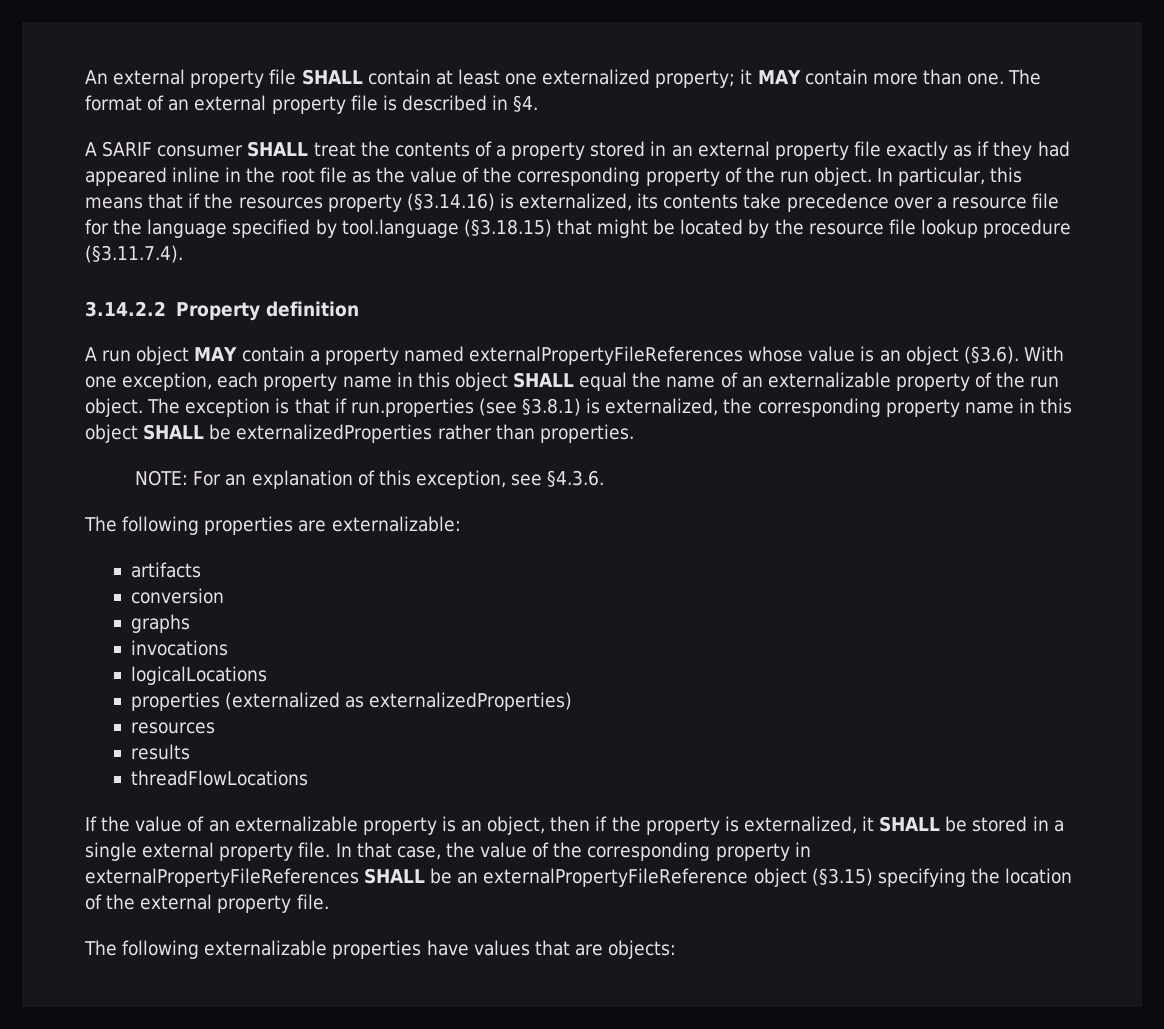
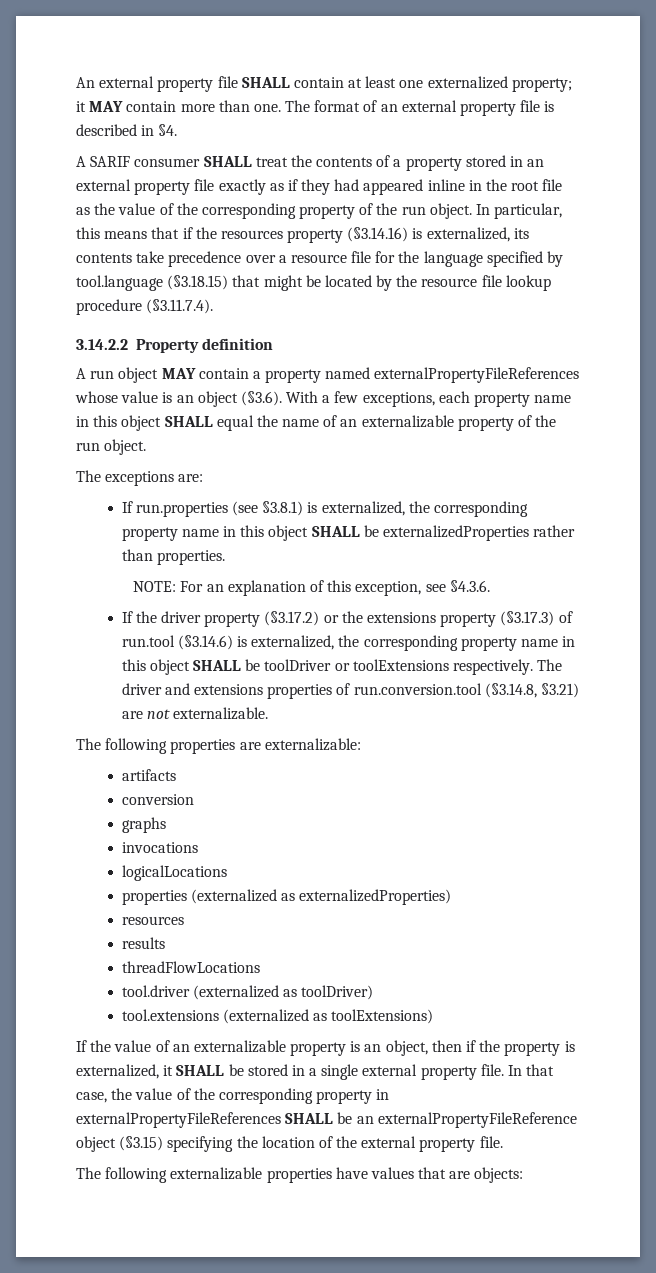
- A run object MAY contain a property named externalPropertyFileReferences whose value is an object (§3.6). With one exception, each property name in this object SHALL equal the name of an externalizable property of the run object. The exception is that if run.properties (see §3.8.1) is externalized, the corresponding property name in this object SHALL be externalizedProperties rather than properties.
+ A run object MAY contain a property named externalPropertyFileReferences whose value is an object (§3.6). With a few exceptions, each property name in this object SHALL equal the name of an externalizable property of the run object.
+ The exceptions are:
+ If run.properties (see §3.8.1) is externalized, the corresponding property name in this object SHALL be externalizedProperties rather than properties.
+ If the driver property (§3.17.2) or the extensions property (§3.17.3) of run.tool (§3.14.6) is externalized, the corresponding property name in this object SHALL be toolDriver or toolExtensions respectively. The driver and extensions properties of run.conversion.tool (§3.14.8, §3.21) are not externalizable.
+ tool.driver (externalized as toolDriver)
+ tool.extensions (externalized as toolExtensions)

